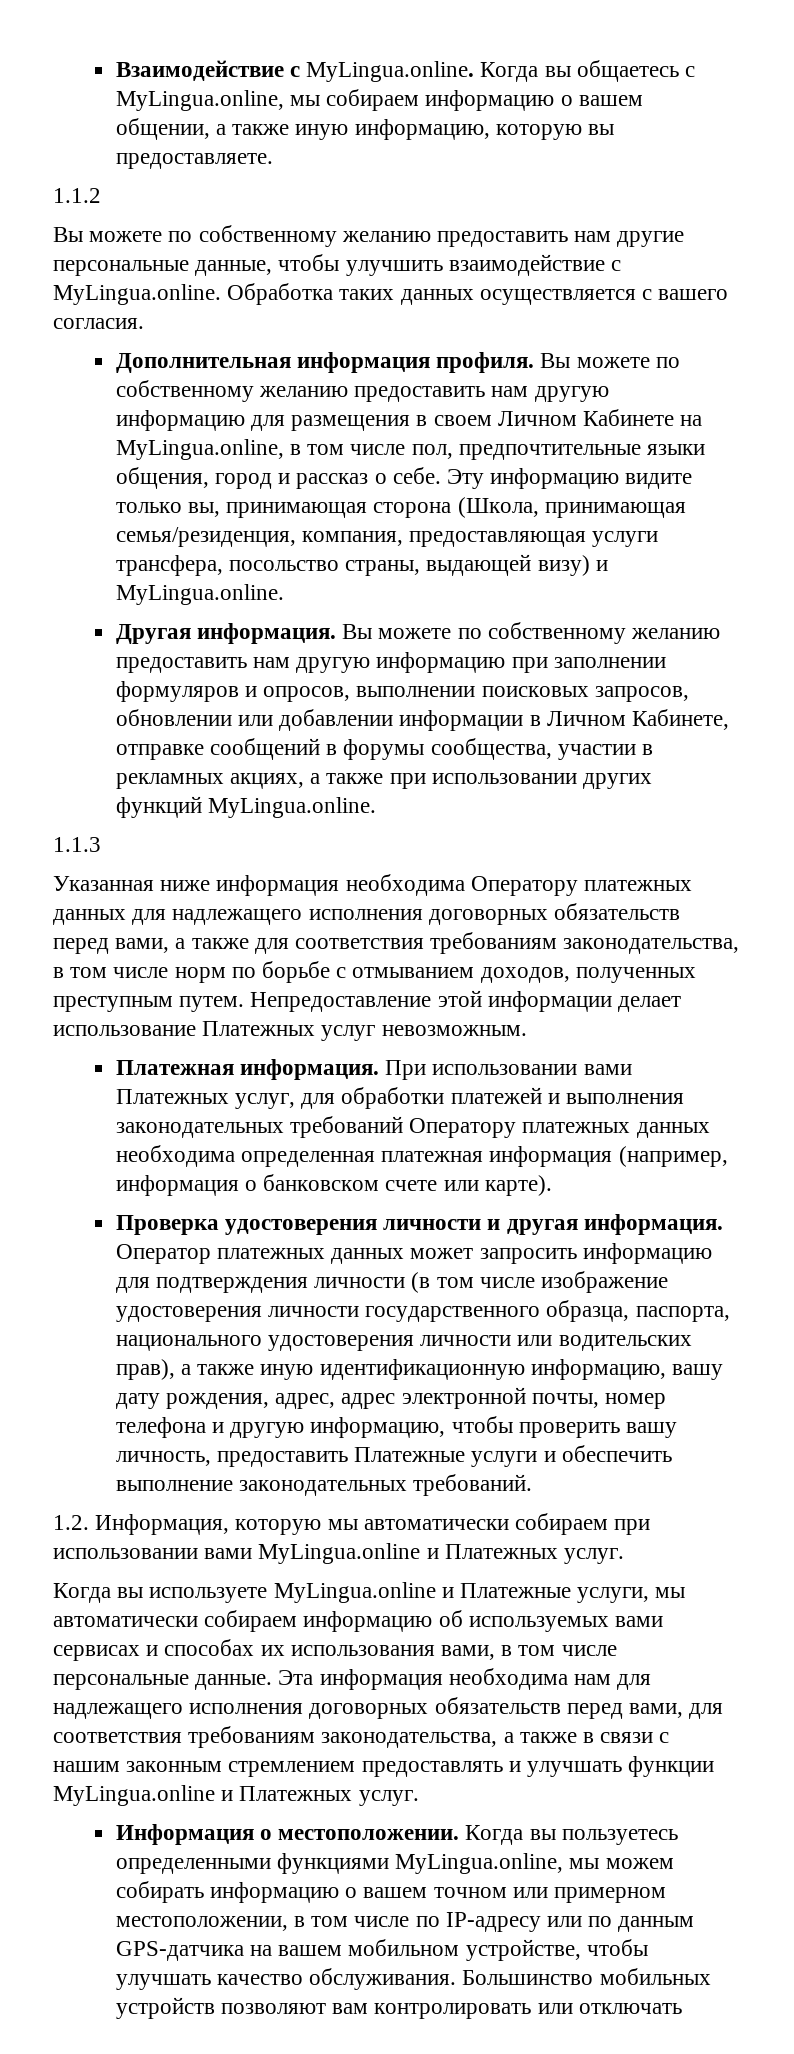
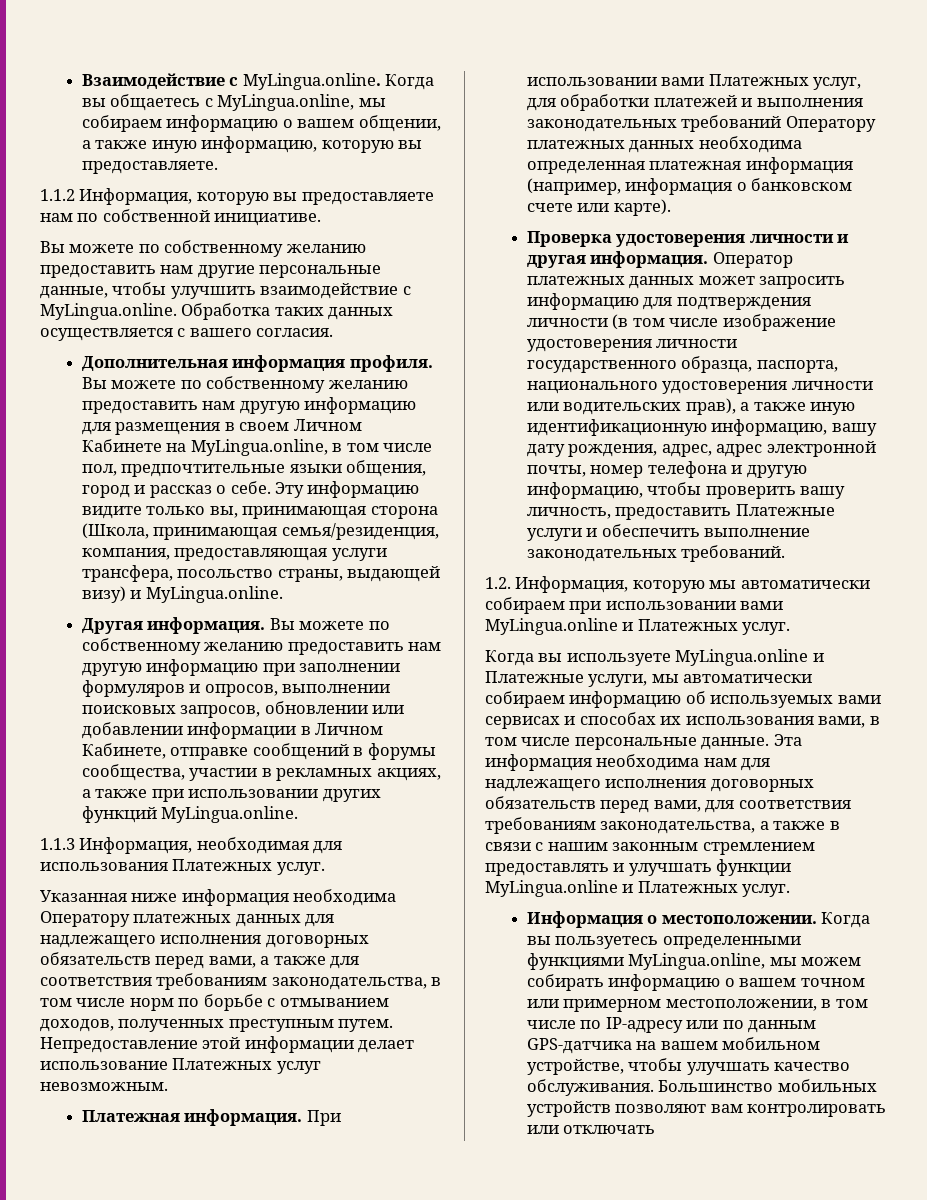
- 1.1.2
+ 1.1.2 Информация, которую вы предоставляете нам по собственной инициативе.
- 1.1.3
+ 1.1.3 Информация, необходимая для использования Платежных услуг.

